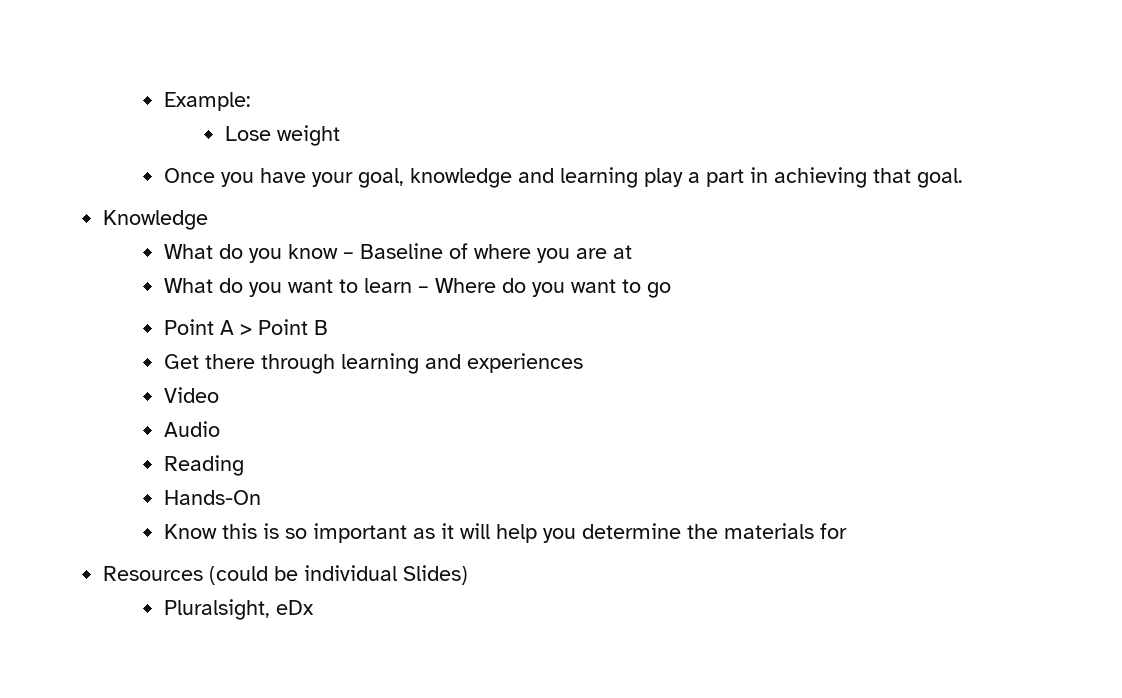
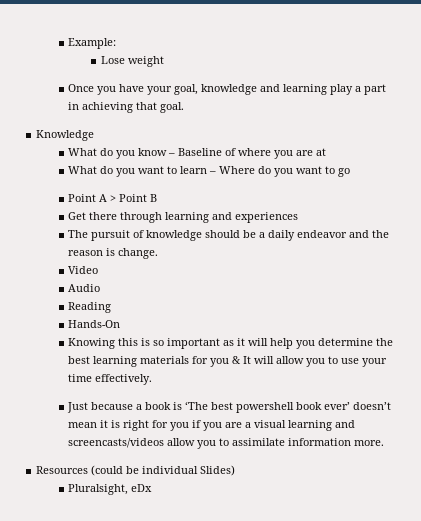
+ The pursuit of knowledge should be a daily endeavor and the reason is change.
- Know this is so important as it will help you determine the materials for
+ Knowing this is so important as it will help you determine the best learning materials for you & It will allow you to use your time effectively.
+ Just because a book is ‘The best powershell book ever’ doesn’t mean it is right for you if you are a visual learning and screencasts/videos allow you to assimilate information more.

